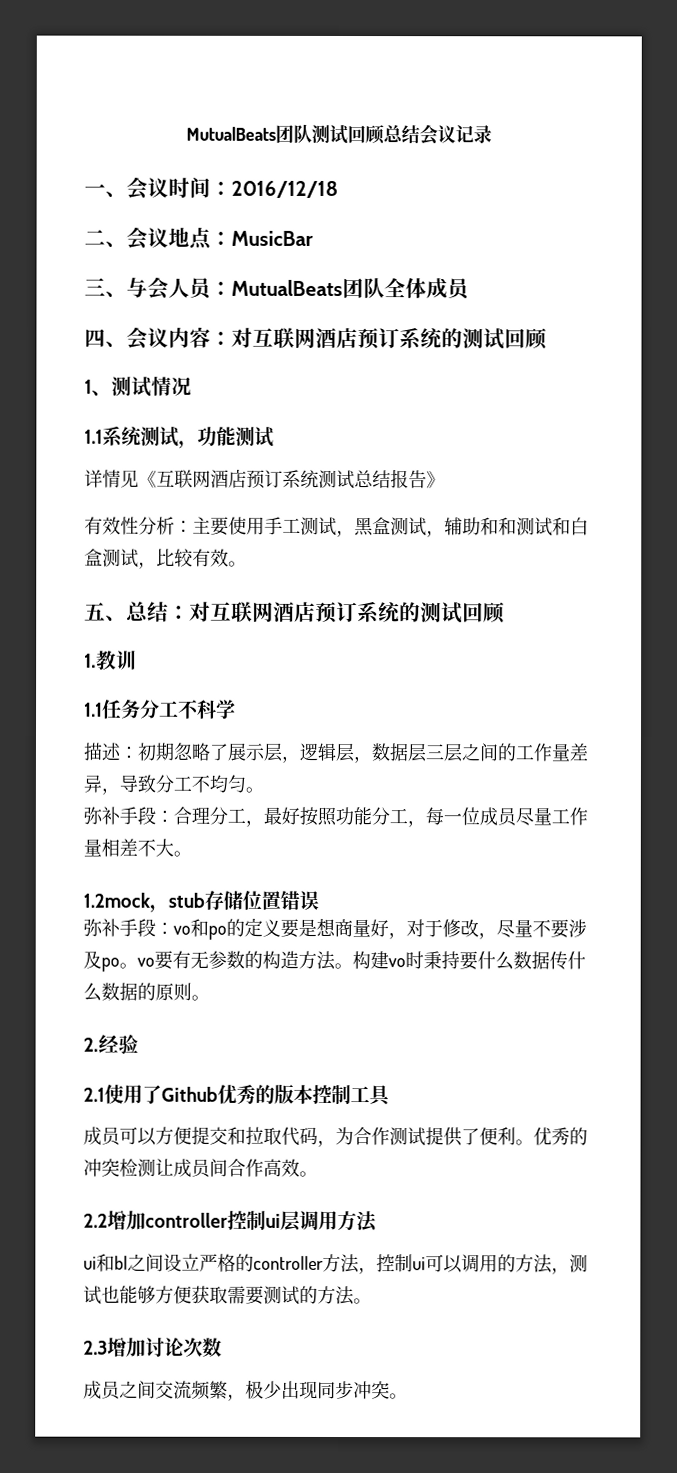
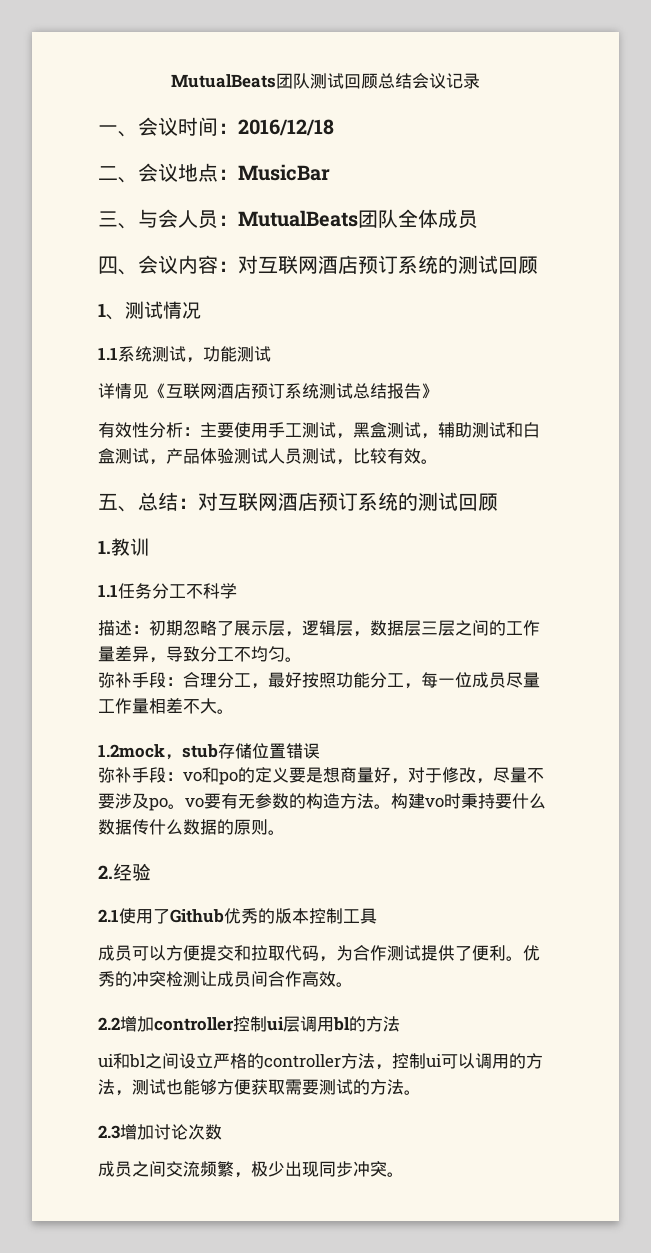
- 有效性分析：主要使用手工测试，黑盒测试，辅助和和测试和白盒测试，比较有效。
+ 有效性分析：主要使用手工测试，黑盒测试，辅助测试和白盒测试，产品体验测试人员测试，比较有效。
- 2.2增加controller控制ui层调用方法
+ 2.2增加controller控制ui层调用bl的方法

